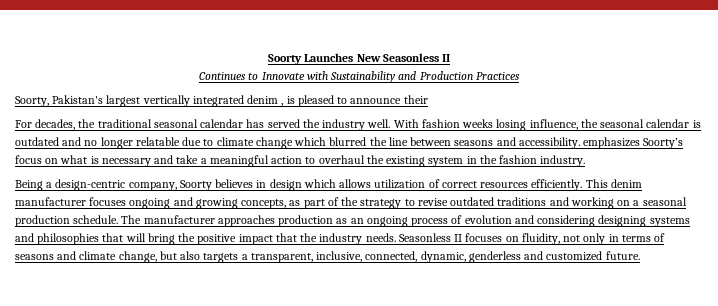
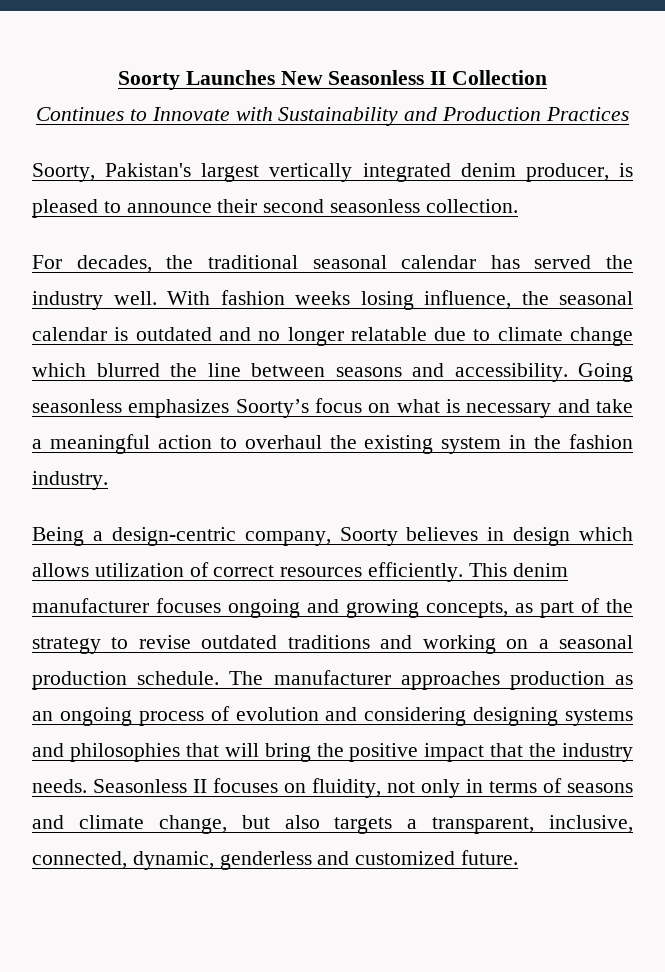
- Soorty Launches New Seasonless II
+ Soorty Launches New Seasonless II Collection
- Soorty, Pakistan's largest vertically integrated denim , is pleased to announce their
+ Soorty, Pakistan's largest vertically integrated denim producer, is pleased to announce their second seasonless collection.
- With fashion weeks losing influence, the seasonal calendar is outdated and no longer relatable due to climate change which blurred the line between seasons and accessibility. emphasizes Soorty’s focus on what is necessary and take a meaningful action to overhaul the existing system in the fashion industry.
+ With fashion weeks losing influence, the seasonal calendar is outdated and no longer relatable due to climate change which blurred the line between seasons and accessibility. Going seasonless emphasizes Soorty’s focus on what is necessary and take a meaningful action to overhaul the existing system in the fashion industry.

